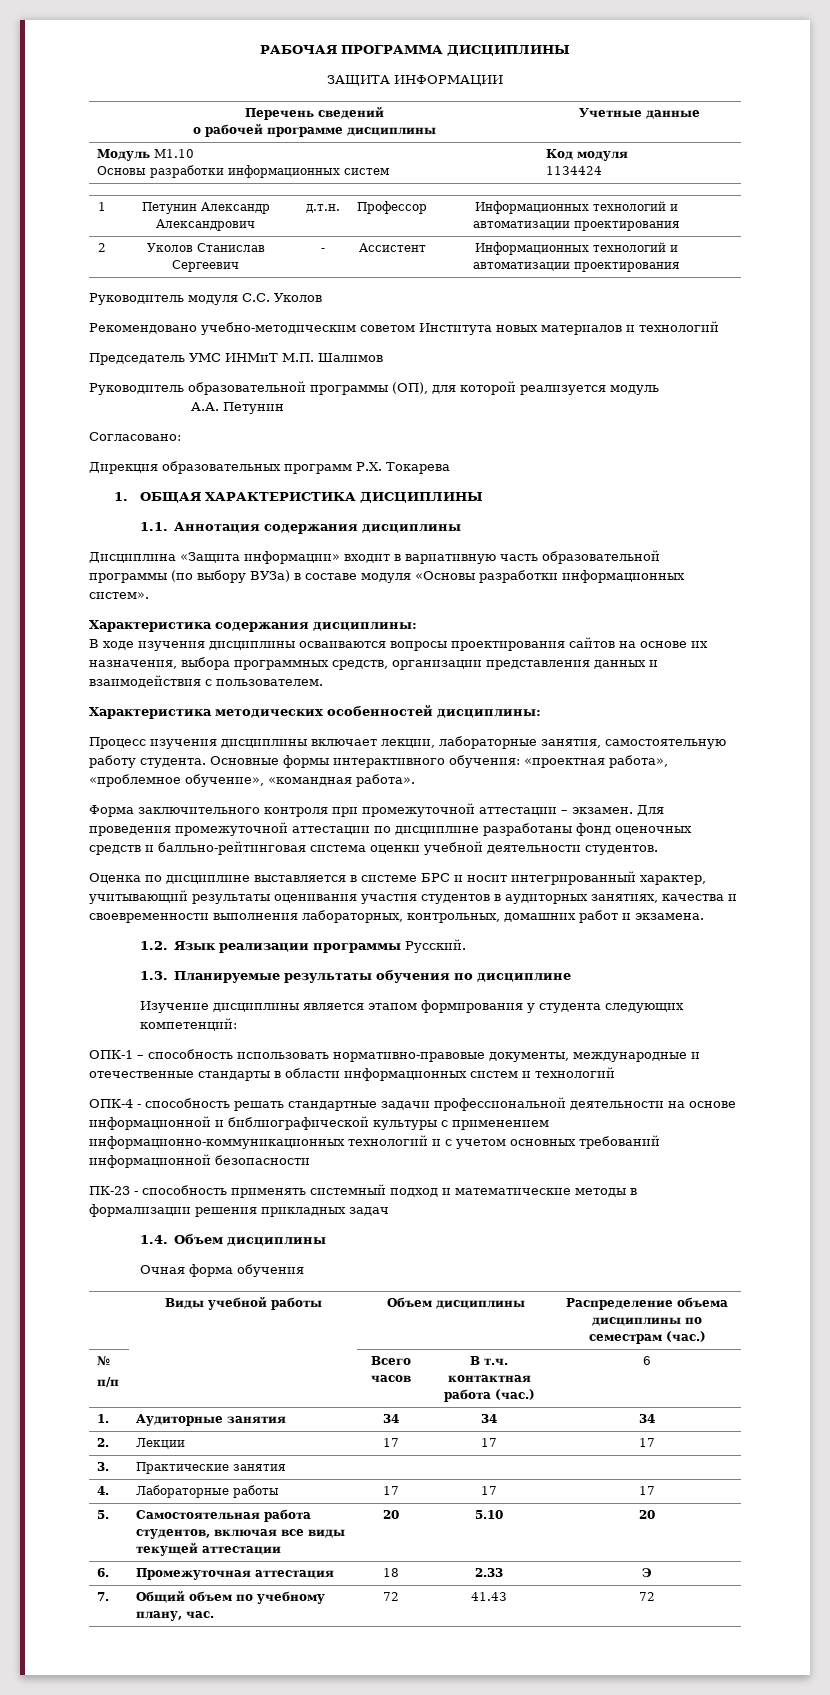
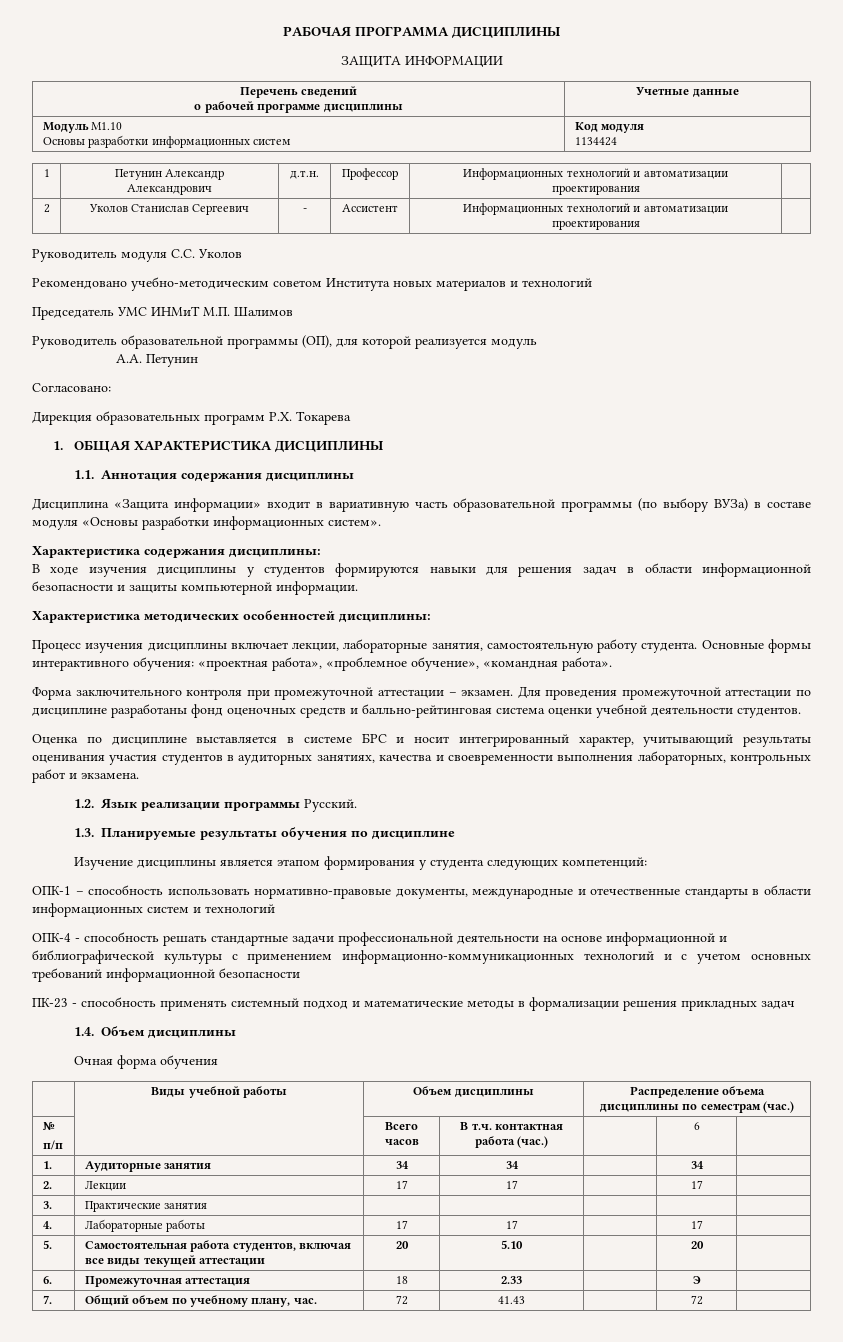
- В ходе изучения дисциплины осваиваются вопросы проектирования сайтов на основе их назначения, выбора программных средств, организации представления данных и взаимодействия с пользователем.
+ В ходе изучения дисциплины у студентов формируются навыки для решения задач в области информационной безопасности и защиты компьютерной информации.
- Оценка по дисциплине выставляется в системе БРС и носит интегрированный характер, учитывающий результаты оценивания участия студентов в аудиторных занятиях, качества и своевременности выполнения лабораторных, контрольных, домашних работ и экзамена.
+ Оценка по дисциплине выставляется в системе БРС и носит интегрированный характер, учитывающий результаты оценивания участия студентов в аудиторных занятиях, качества и своевременности выполнения лабораторных, контрольных работ и экзамена.

